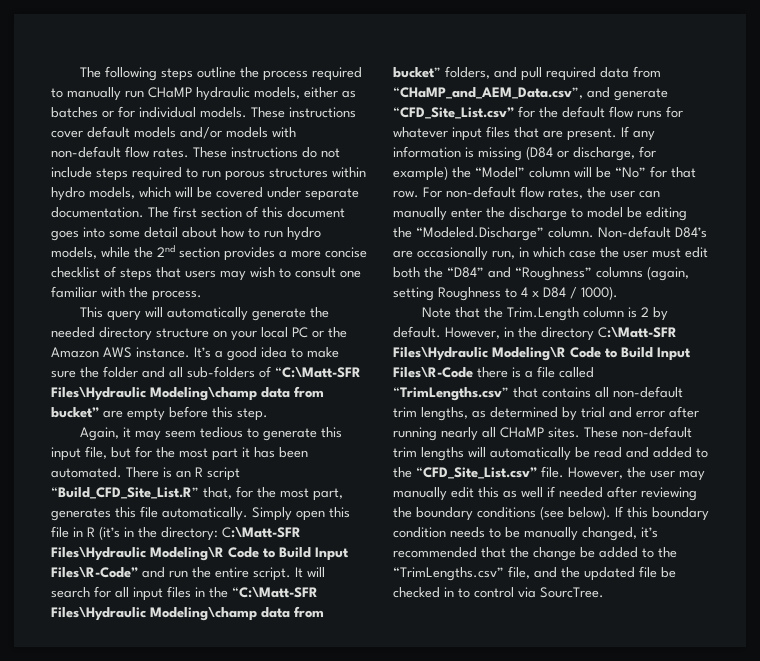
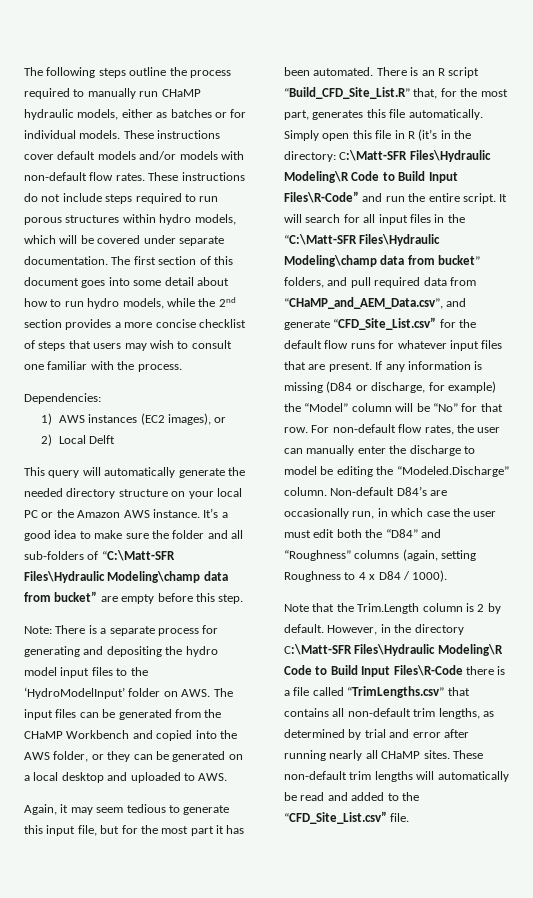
+ Dependencies:
+ 1) AWS instances (EC2 images), or
+ 2) Local Delft
+ Note: There is a separate process for generating and depositing the hydro model input files to the ‘HydroModelInput’ folder on AWS. The input files can be generated from the CHaMP Workbench and copied into the AWS folder, or they can be generated on a local desktop and uploaded to AWS.
- However, the user may manually edit this as well if needed after reviewing the boundary conditions (see below). If this boundary condition needs to be manually changed, it’s recommended that the change be added to the “TrimLengths.csv” file, and the updated file be checked in to control via SourcTree.

